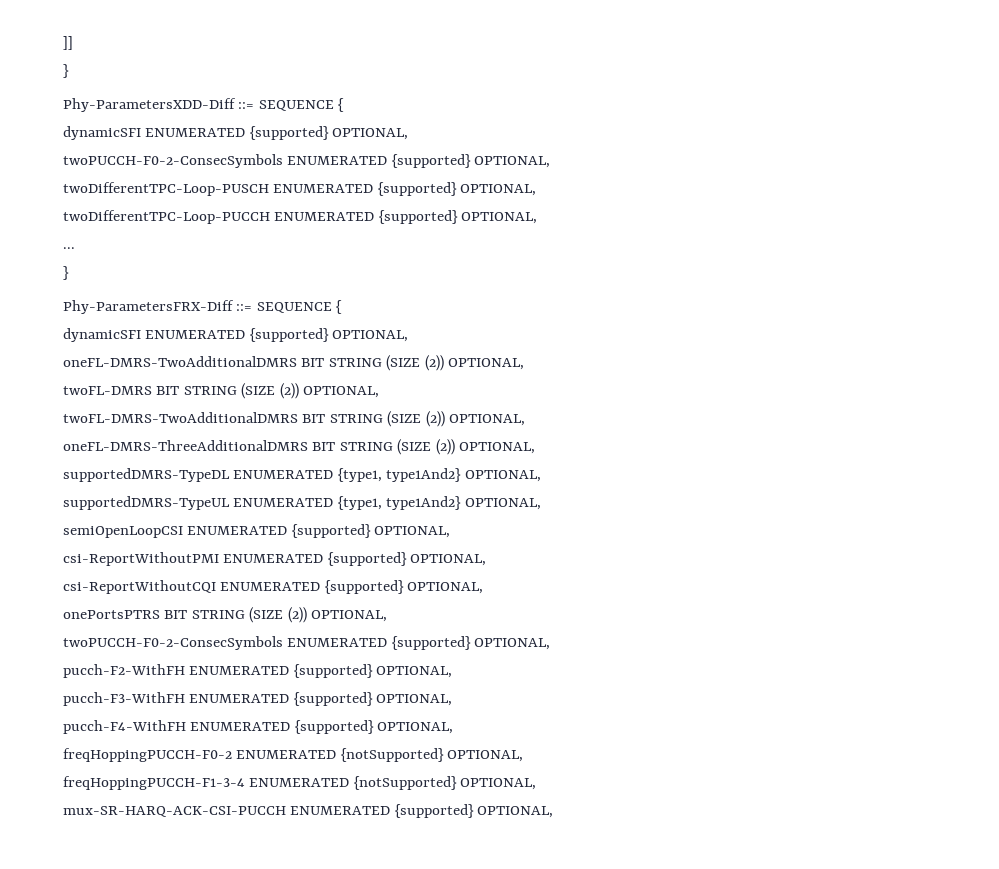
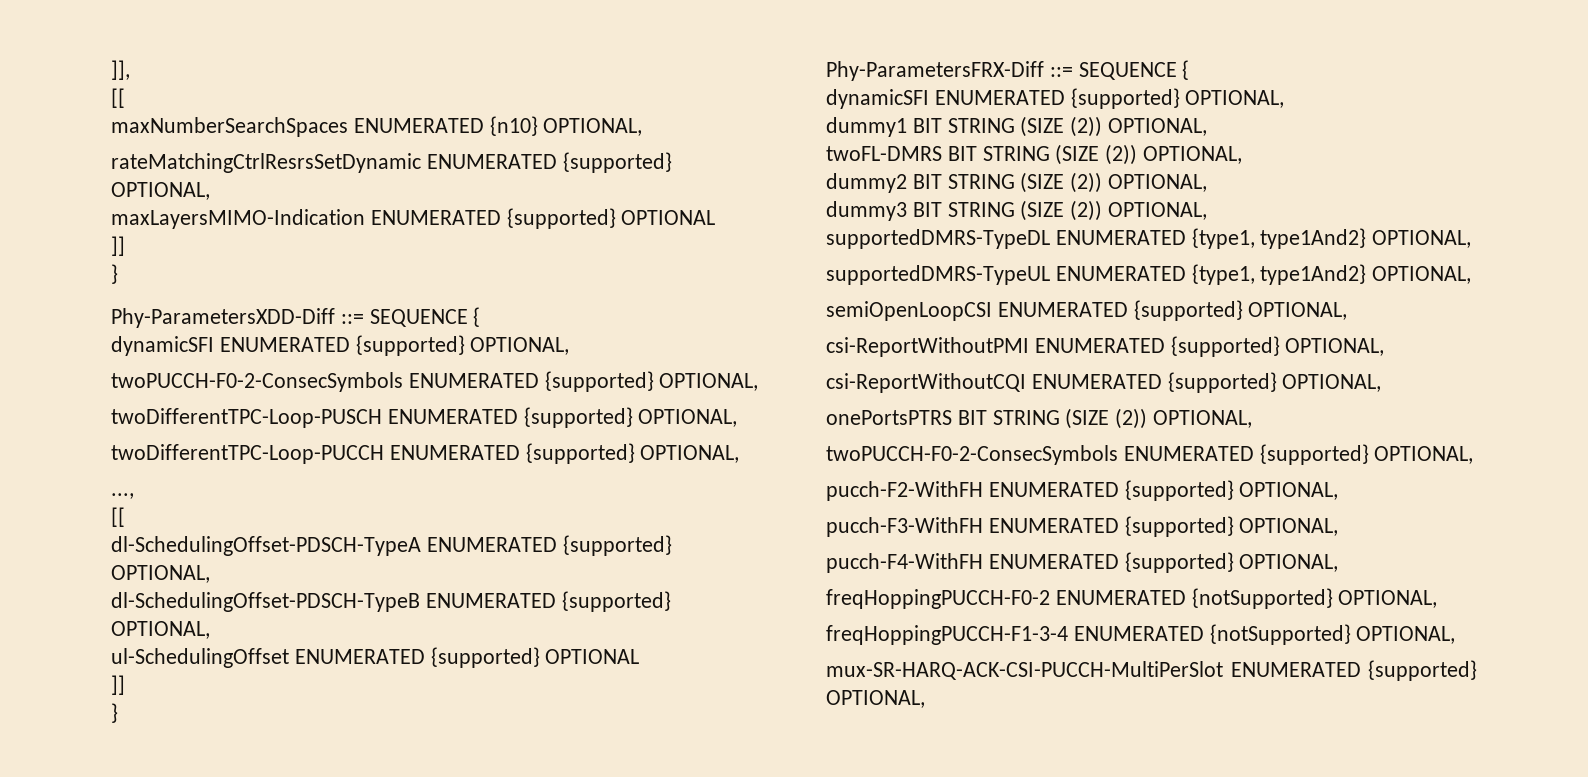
+ ]],
+ [[
+ maxNumberSearchSpaces ENUMERATED {n10} OPTIONAL,
+ rateMatchingCtrlResrsSetDynamic ENUMERATED {supported} OPTIONAL,
+ maxLayersMIMO-Indication ENUMERATED {supported} OPTIONAL
- ...
+ ...,
+ [[
+ dl-SchedulingOffset-PDSCH-TypeA ENUMERATED {supported} OPTIONAL,
+ dl-SchedulingOffset-PDSCH-TypeB ENUMERATED {supported} OPTIONAL,
+ ul-SchedulingOffset ENUMERATED {supported} OPTIONAL
+ ]]
- oneFL-DMRS-TwoAdditionalDMRS BIT STRING (SIZE (2)) OPTIONAL,
+ dummy1 BIT STRING (SIZE (2)) OPTIONAL,
- twoFL-DMRS-TwoAdditionalDMRS BIT STRING (SIZE (2)) OPTIONAL,
- oneFL-DMRS-ThreeAdditionalDMRS BIT STRING (SIZE (2)) OPTIONAL,
+ dummy2 BIT STRING (SIZE (2)) OPTIONAL,
+ dummy3 BIT STRING (SIZE (2)) OPTIONAL,
- mux-SR-HARQ-ACK-CSI-PUCCH ENUMERATED {supported} OPTIONAL,
+ mux-SR-HARQ-ACK-CSI-PUCCH-MultiPerSlot ENUMERATED {supported} OPTIONAL,

